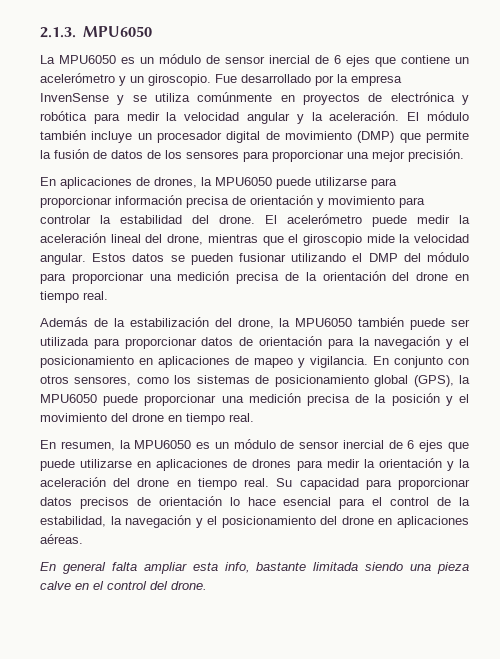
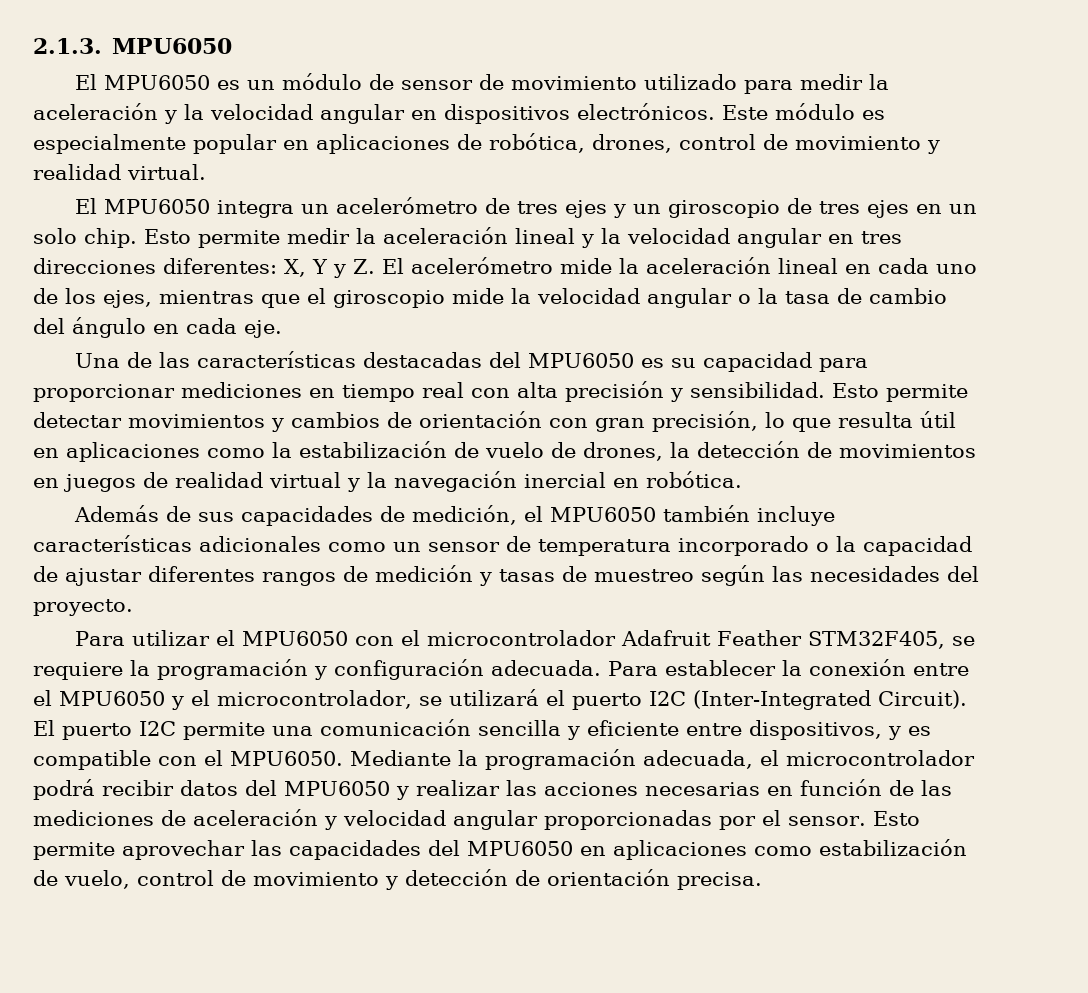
- La MPU6050 es un módulo de sensor inercial de 6 ejes que contiene un acelerómetro y un giroscopio. Fue desarrollado por la empresa InvenSense y se utiliza comúnmente en proyectos de electrónica y robótica para medir la velocidad angular y la aceleración. El módulo también incluye un procesador digital de movimiento (DMP) que permite la fusión de datos de los sensores para proporcionar una mejor precisión.
- En aplicaciones de drones, la MPU6050 puede utilizarse para proporcionar información precisa de orientación y movimiento para controlar la estabilidad del drone. El acelerómetro puede medir la aceleración lineal del drone, mientras que el giroscopio mide la velocidad angular. Estos datos se pueden fusionar utilizando el DMP del módulo para proporcionar una medición precisa de la orientación del drone en tiempo real.
- Además de la estabilización del drone, la MPU6050 también puede ser utilizada para proporcionar datos de orientación para la navegación y el posicionamiento en aplicaciones de mapeo y vigilancia. En conjunto con otros sensores, como los sistemas de posicionamiento global (GPS), la MPU6050 puede proporcionar una medición precisa de la posición y el movimiento del drone en tiempo real.
- En resumen, la MPU6050 es un módulo de sensor inercial de 6 ejes que puede utilizarse en aplicaciones de drones para medir la orientación y la aceleración del drone en tiempo real. Su capacidad para proporcionar datos precisos de orientación lo hace esencial para el control de la estabilidad, la navegación y el posicionamiento del drone en aplicaciones aéreas.
- En general falta ampliar esta info, bastante limitada siendo una pieza calve en el control del drone.
+ El MPU6050 es un módulo de sensor de movimiento utilizado para medir la aceleración y la velocidad angular en dispositivos electrónicos. Este módulo es especialmente popular en aplicaciones de robótica, drones, control de movimiento y realidad virtual.
+ El MPU6050 integra un acelerómetro de tres ejes y un giroscopio de tres ejes en un solo chip. Esto permite medir la aceleración lineal y la velocidad angular en tres direcciones diferentes: X, Y y Z. El acelerómetro mide la aceleración lineal en cada uno de los ejes, mientras que el giroscopio mide la velocidad angular o la tasa de cambio del ángulo en cada eje.
+ Una de las características destacadas del MPU6050 es su capacidad para proporcionar mediciones en tiempo real con alta precisión y sensibilidad. Esto permite detectar movimientos y cambios de orientación con gran precisión, lo que resulta útil en aplicaciones como la estabilización de vuelo de drones, la detección de movimientos en juegos de realidad virtual y la navegación inercial en robótica.
+ Además de sus capacidades de medición, el MPU6050 también incluye características adicionales como un sensor de temperatura incorporado o la capacidad de ajustar diferentes rangos de medición y tasas de muestreo según las necesidades del proyecto.
+ Para utilizar el MPU6050 con el microcontrolador Adafruit Feather STM32F405, se requiere la programación y configuración adecuada. Para establecer la conexión entre el MPU6050 y el microcontrolador, se utilizará el puerto I2C (Inter-Integrated Circuit). El puerto I2C permite una comunicación sencilla y eficiente entre dispositivos, y es compatible con el MPU6050. Mediante la programación adecuada, el microcontrolador podrá recibir datos del MPU6050 y realizar las acciones necesarias en función de las mediciones de aceleración y velocidad angular proporcionadas por el sensor. Esto permite aprovechar las capacidades del MPU6050 en aplicaciones como estabilización de vuelo, control de movimiento y detección de orientación precisa.

